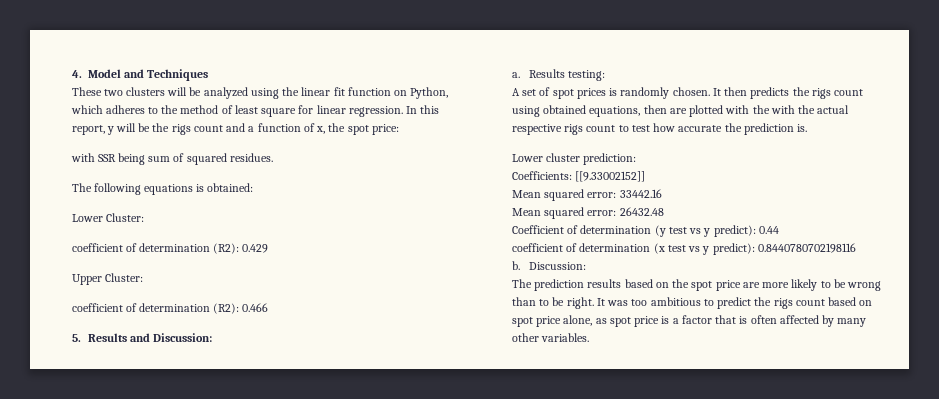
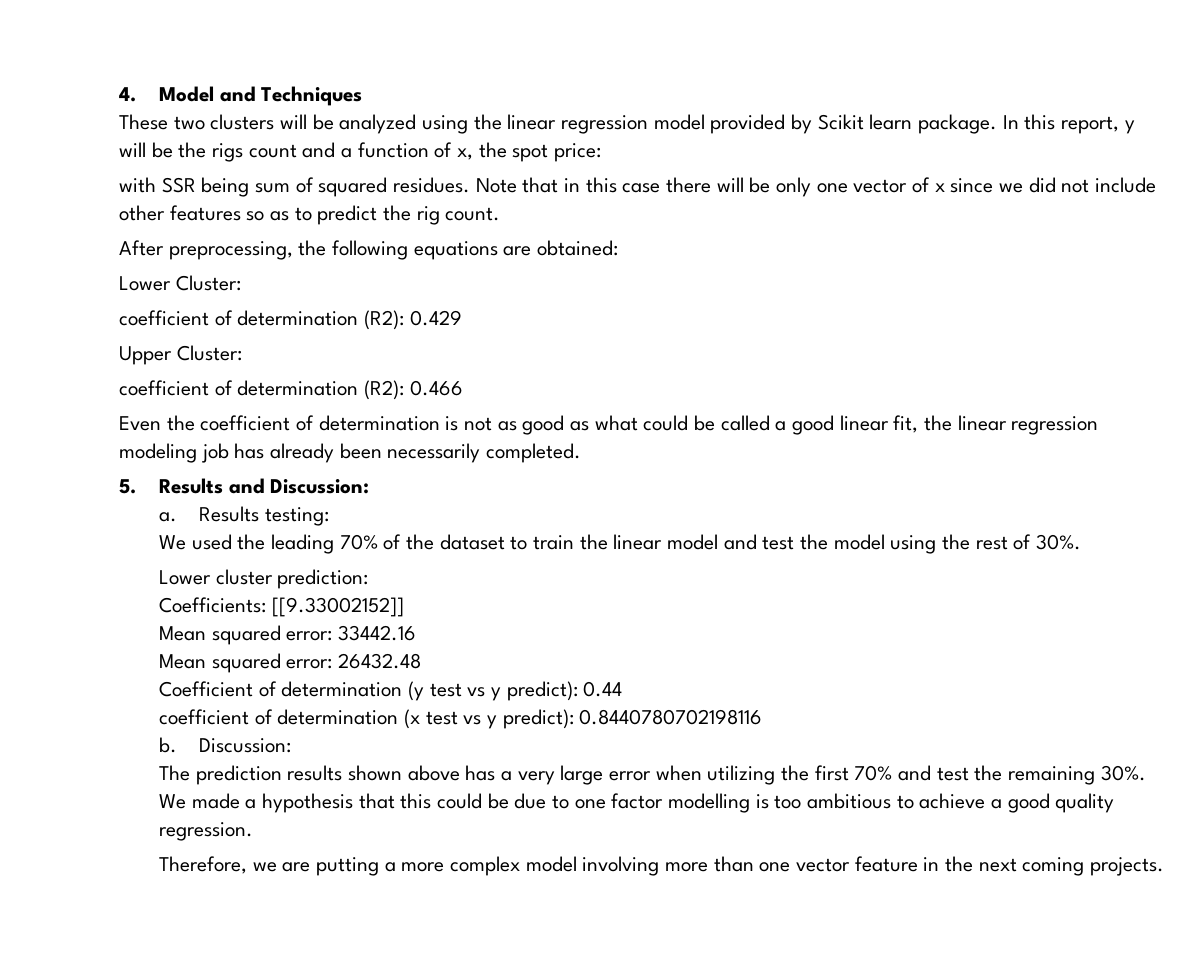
- These two clusters will be analyzed using the linear fit function on Python, which adheres to the method of least square for linear regression.
+ These two clusters will be analyzed using the linear regression model provided by Scikit learn package.
- with SSR being sum of squared residues.
- The following equations is obtained:
+ with SSR being sum of squared residues. Note that in this case there will be only one vector of x since we did not include other features so as to predict the rig count.
+ After preprocessing, the following equations are obtained:
+ Even the coefficient of determination is not as good as what could be called a good linear fit, the linear regression modeling job has already been necessarily completed.
- A set of spot prices is randomly chosen. It then predicts the rigs count using obtained equations, then are plotted with the with the actual respective rigs count to test how accurate the prediction is.
+ We used the leading 70% of the dataset to train the linear model and test the model using the rest of 30%.
- The prediction results based on the spot price are more likely to be wrong than to be right. It was too ambitious to predict the rigs count based on spot price alone, as spot price is a factor that is often affected by many other variables.
+ The prediction results shown above has a very large error when utilizing the first 70% and test the remaining 30%. We made a hypothesis that this could be due to one factor modelling is too ambitious to achieve a good quality regression.
+ Therefore, we are putting a more complex model involving more than one vector feature in the next coming projects.

